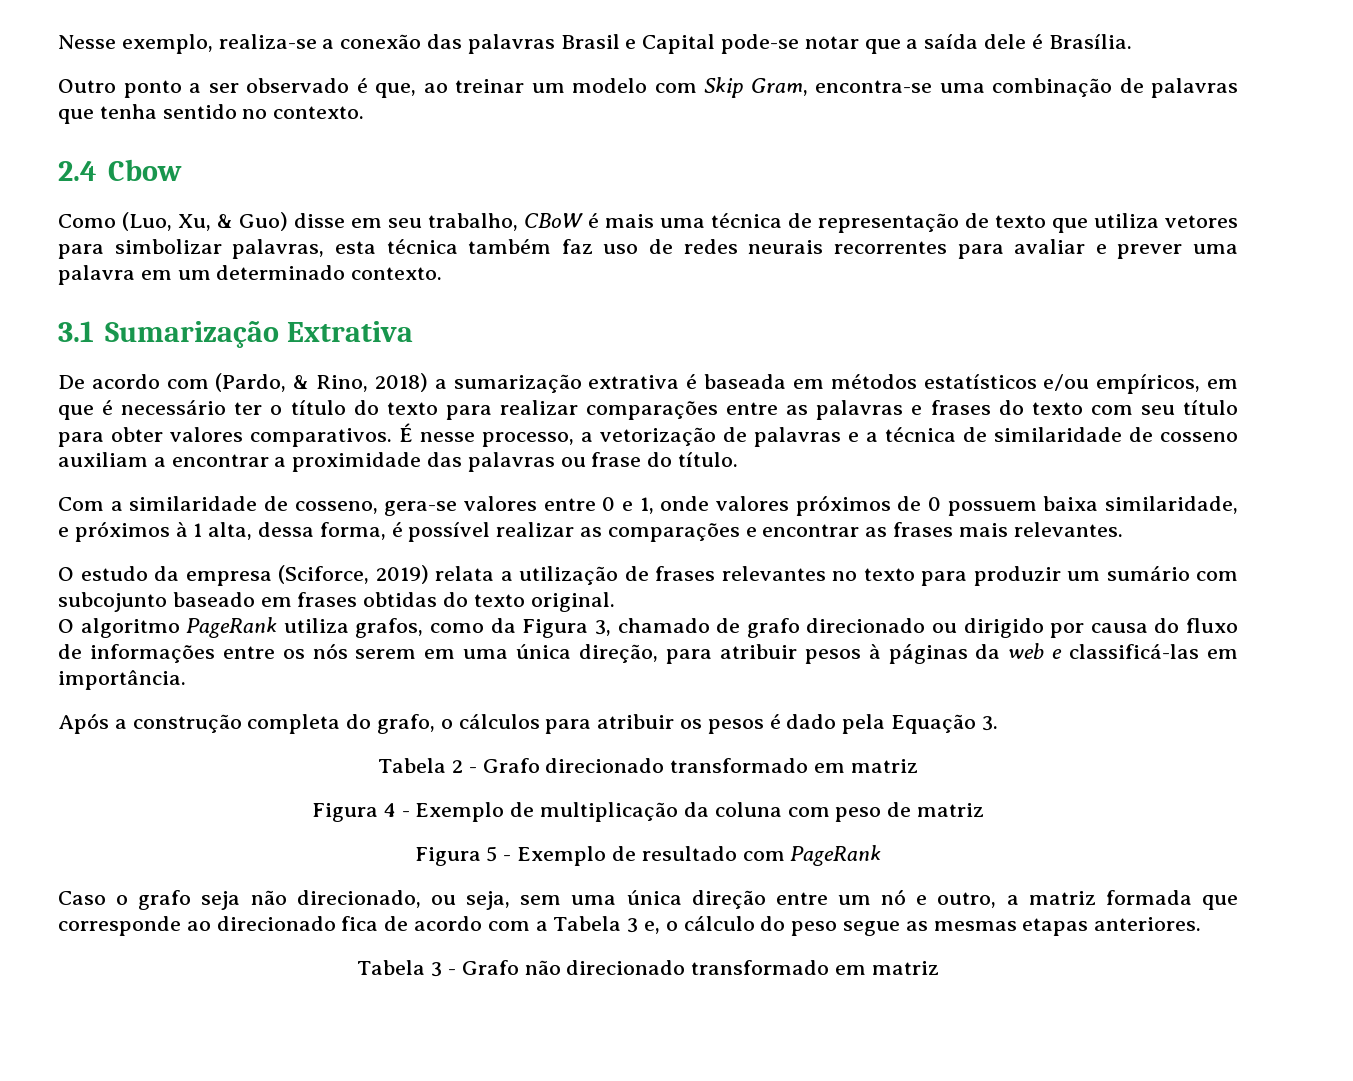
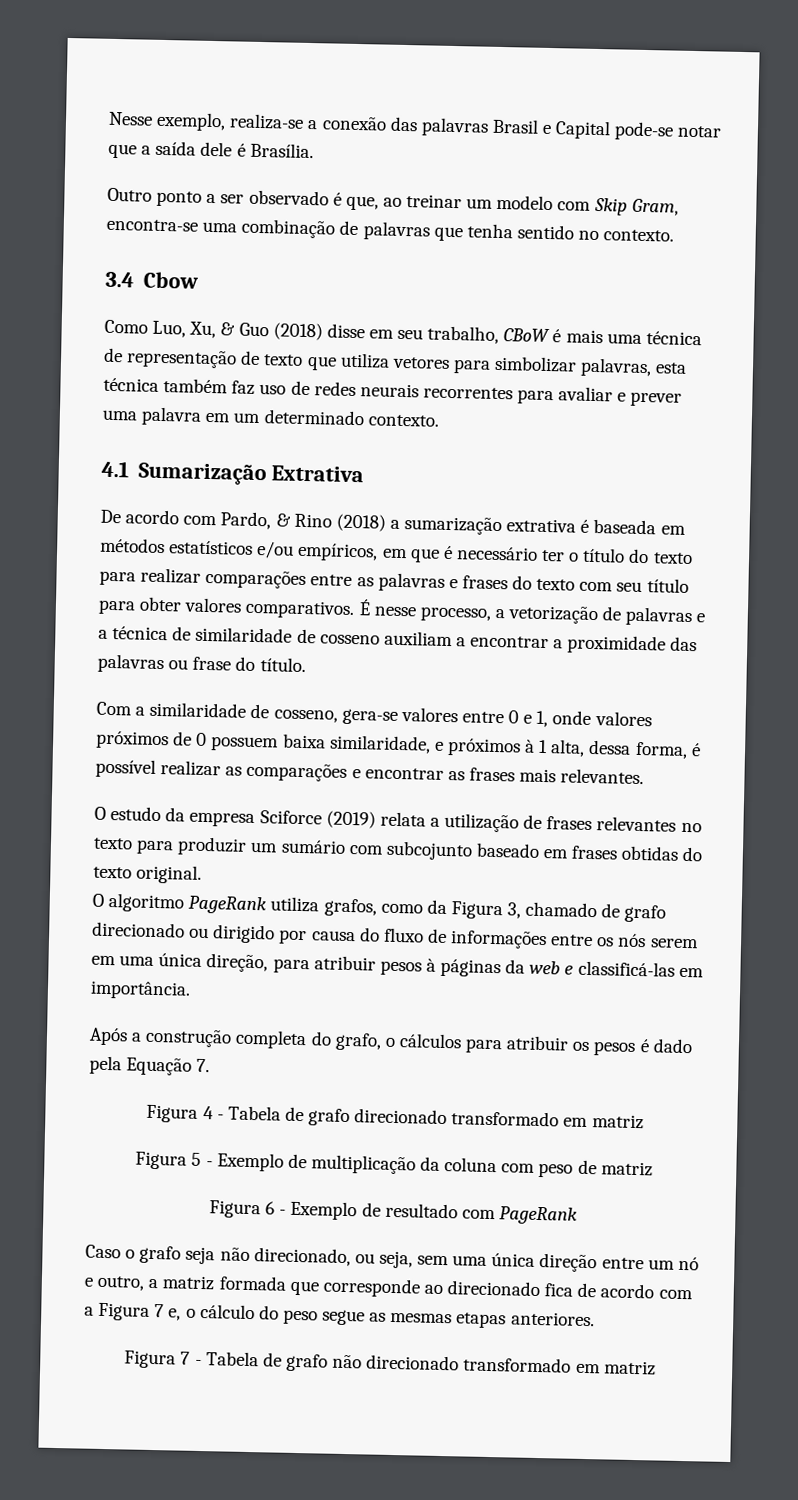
- 2.4 Cbow
+ 3.4 Cbow
- Como (Luo, Xu, & Guo) disse em seu trabalho, CBoW é mais uma técnica de representação de texto que utiliza vetores para simbolizar palavras, esta técnica também faz uso de redes neurais recorrentes para avaliar e prever uma palavra em um determinado contexto.
+ Como Luo, Xu, & Guo (2018) disse em seu trabalho, CBoW é mais uma técnica de representação de texto que utiliza vetores para simbolizar palavras, esta técnica também faz uso de redes neurais recorrentes para avaliar e prever uma palavra em um determinado contexto.
- 3.1 Sumarização Extrativa
+ 4.1 Sumarização Extrativa
- De acordo com (Pardo, & Rino, 2018) a sumarização extrativa é baseada em métodos estatísticos e/ou empíricos, em que é necessário ter o título do texto para realizar comparações entre as palavras e frases do texto com seu título para obter valores comparativos.
+ De acordo com Pardo, & Rino (2018) a sumarização extrativa é baseada em métodos estatísticos e/ou empíricos, em que é necessário ter o título do texto para realizar comparações entre as palavras e frases do texto com seu título para obter valores comparativos.
- O estudo da empresa (Sciforce, 2019) relata a utilização de frases relevantes no texto para produzir um sumário com subcojunto baseado em frases obtidas do texto original.
+ O estudo da empresa Sciforce (2019) relata a utilização de frases relevantes no texto para produzir um sumário com subcojunto baseado em frases obtidas do texto original.
- Após a construção completa do grafo, o cálculos para atribuir os pesos é dado pela Equação 3.
- Tabela 2 - Grafo direcionado transformado em matriz
+ Após a construção completa do grafo, o cálculos para atribuir os pesos é dado pela Equação 7.
+ Figura 4 - Tabela de grafo direcionado transformado em matriz
- Figura 4 - Exemplo de multiplicação da coluna com peso de matriz
+ Figura 5 - Exemplo de multiplicação da coluna com peso de matriz
- Figura 5 - Exemplo de resultado com PageRank
+ Figura 6 - Exemplo de resultado com PageRank
- Caso o grafo seja não direcionado, ou seja, sem uma única direção entre um nó e outro, a matriz formada que corresponde ao direcionado fica de acordo com a Tabela 3 e, o cálculo do peso segue as mesmas etapas anteriores.
+ Caso o grafo seja não direcionado, ou seja, sem uma única direção entre um nó e outro, a matriz formada que corresponde ao direcionado fica de acordo com a Figura 7 e, o cálculo do peso segue as mesmas etapas anteriores.
- Tabela 3 - Grafo não direcionado transformado em matriz
+ Figura 7 - Tabela de grafo não direcionado transformado em matriz

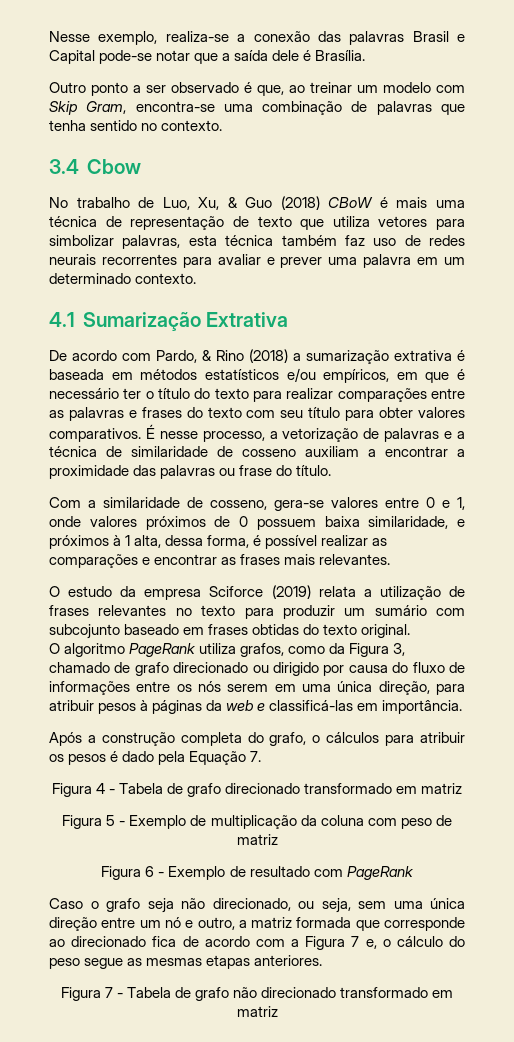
- Como Luo, Xu, & Guo (2018) disse em seu trabalho, CBoW é mais uma técnica de representação de texto que utiliza vetores para simbolizar palavras, esta técnica também faz uso de redes neurais recorrentes para avaliar e prever uma palavra em um determinado contexto.
+ No trabalho de Luo, Xu, & Guo (2018) CBoW é mais uma técnica de representação de texto que utiliza vetores para simbolizar palavras, esta técnica também faz uso de redes neurais recorrentes para avaliar e prever uma palavra em um determinado contexto.

